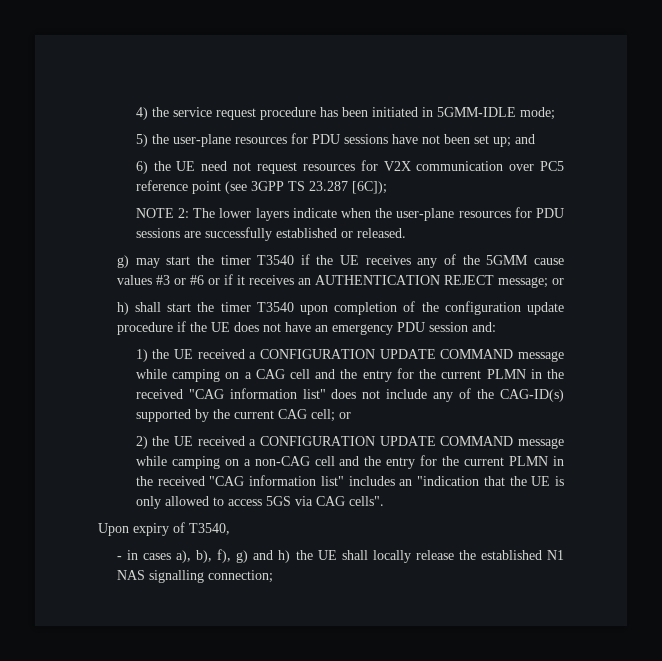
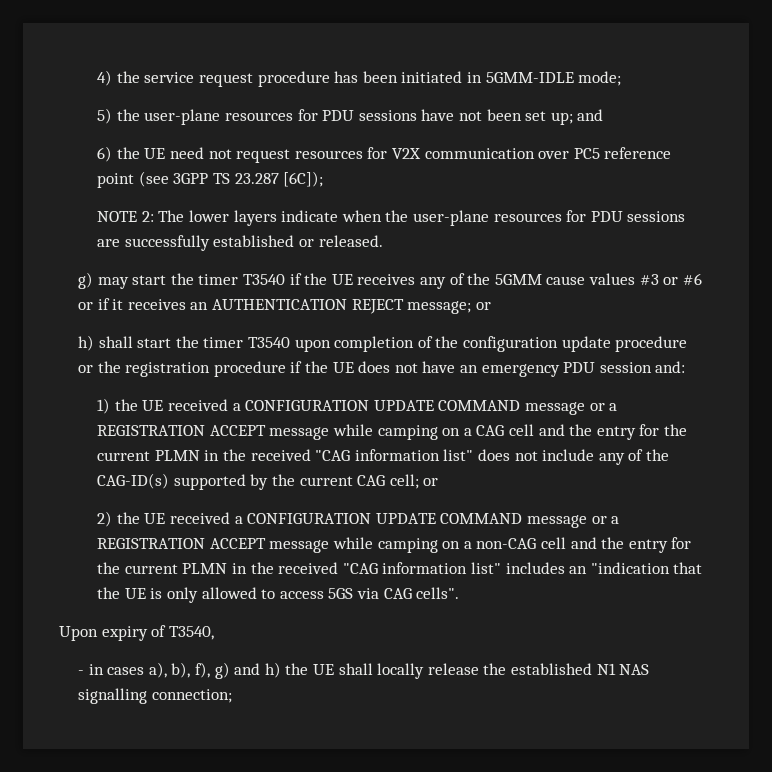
- h) shall start the timer T3540 upon completion of the configuration update procedure if the UE does not have an emergency PDU session and:
+ h) shall start the timer T3540 upon completion of the configuration update procedure or the registration procedure if the UE does not have an emergency PDU session and:
- 1) the UE received a CONFIGURATION UPDATE COMMAND message while camping on a CAG cell and the entry for the current PLMN in the received "CAG information list" does not include any of the CAG-ID(s) supported by the current CAG cell; or
+ 1) the UE received a CONFIGURATION UPDATE COMMAND message or a REGISTRATION ACCEPT message while camping on a CAG cell and the entry for the current PLMN in the received "CAG information list" does not include any of the CAG-ID(s) supported by the current CAG cell; or
- 2) the UE received a CONFIGURATION UPDATE COMMAND message while camping on a non-CAG cell and the entry for the current PLMN in the received "CAG information list" includes an "indication that the UE is only allowed to access 5GS via CAG cells".
+ 2) the UE received a CONFIGURATION UPDATE COMMAND message or a REGISTRATION ACCEPT message while camping on a non-CAG cell and the entry for the current PLMN in the received "CAG information list" includes an "indication that the UE is only allowed to access 5GS via CAG cells".

